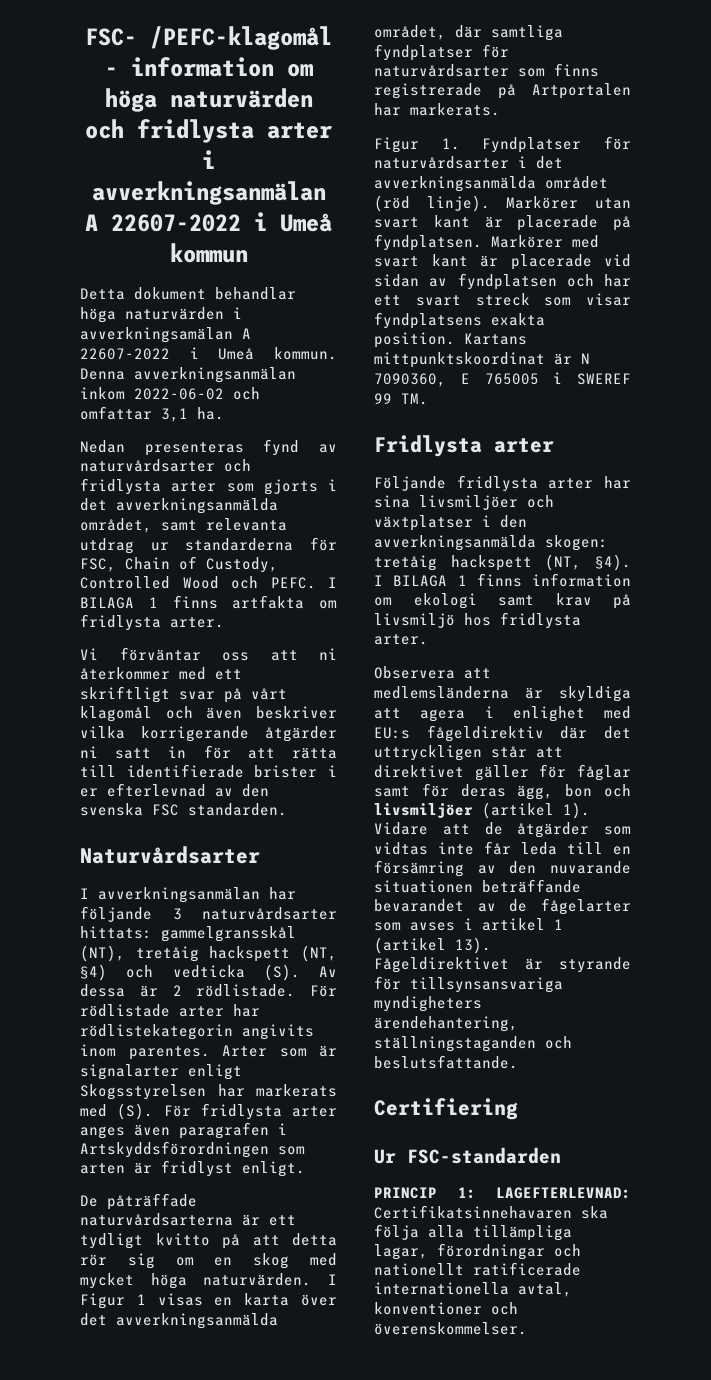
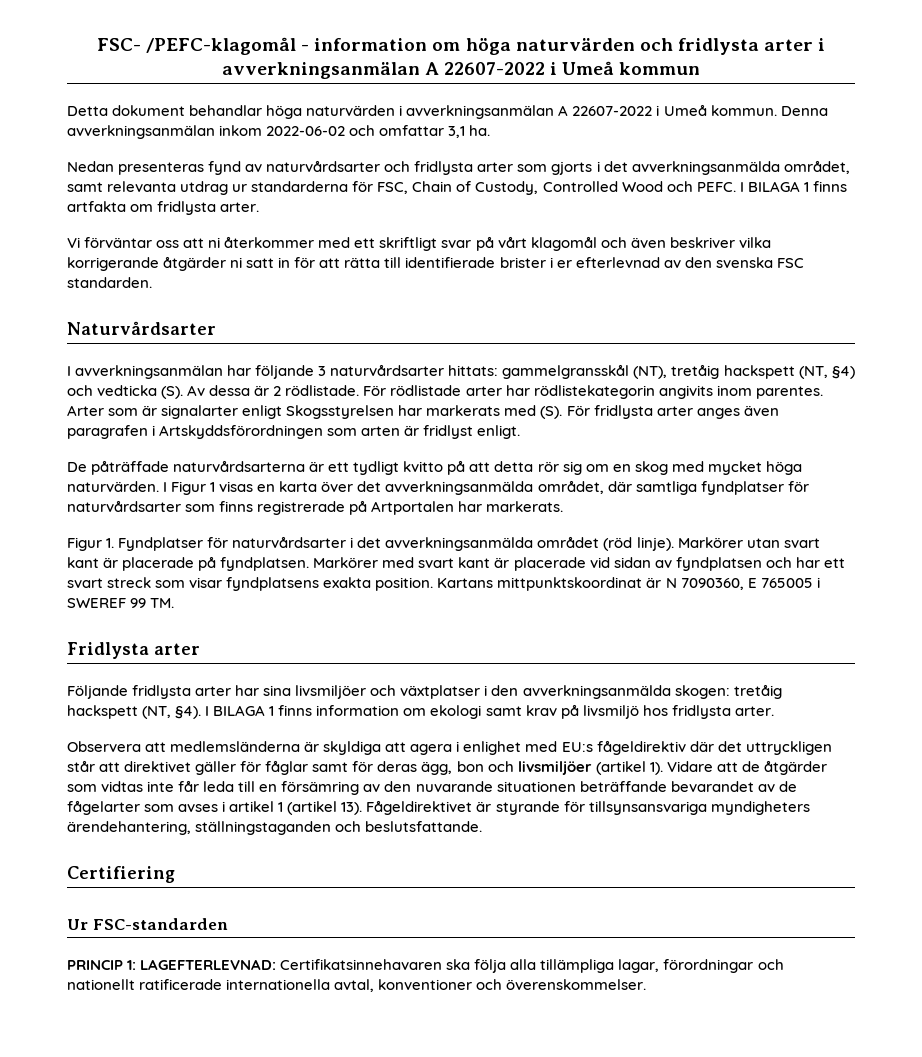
- Detta dokument behandlar höga naturvärden i avverkningsamälan A 22607-2022 i Umeå kommun.
+ Detta dokument behandlar höga naturvärden i avverkningsanmälan A 22607-2022 i Umeå kommun.

